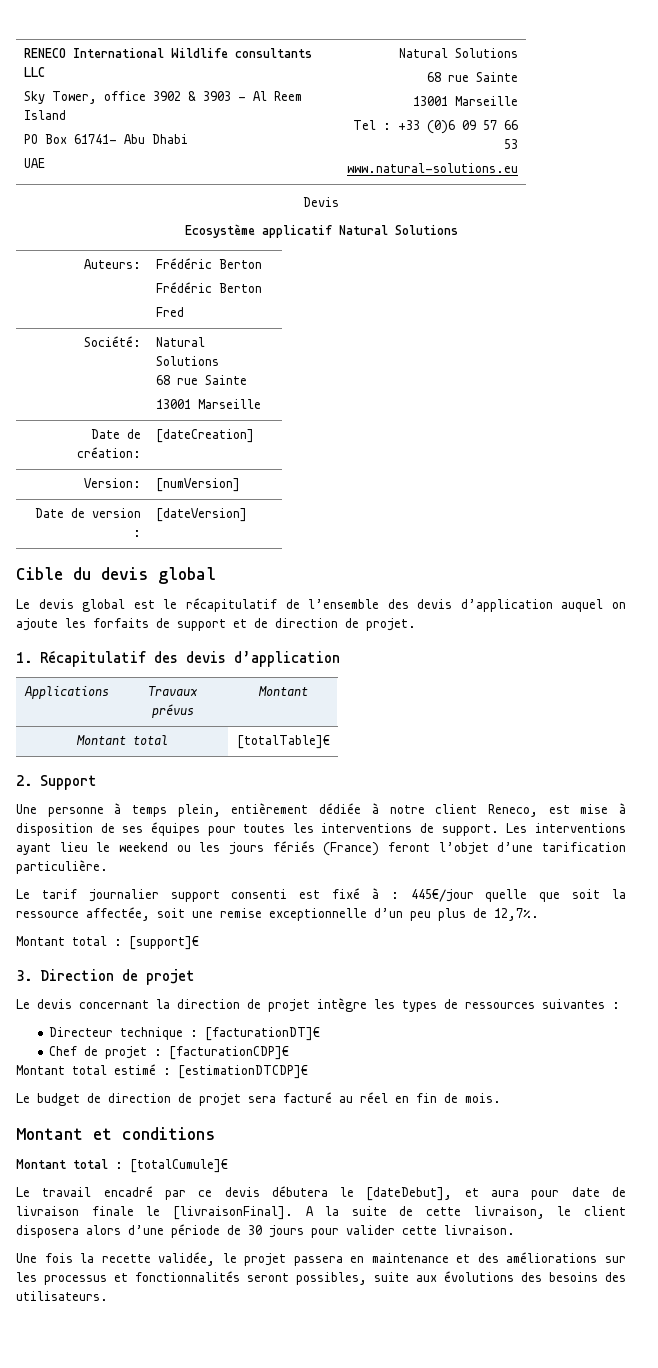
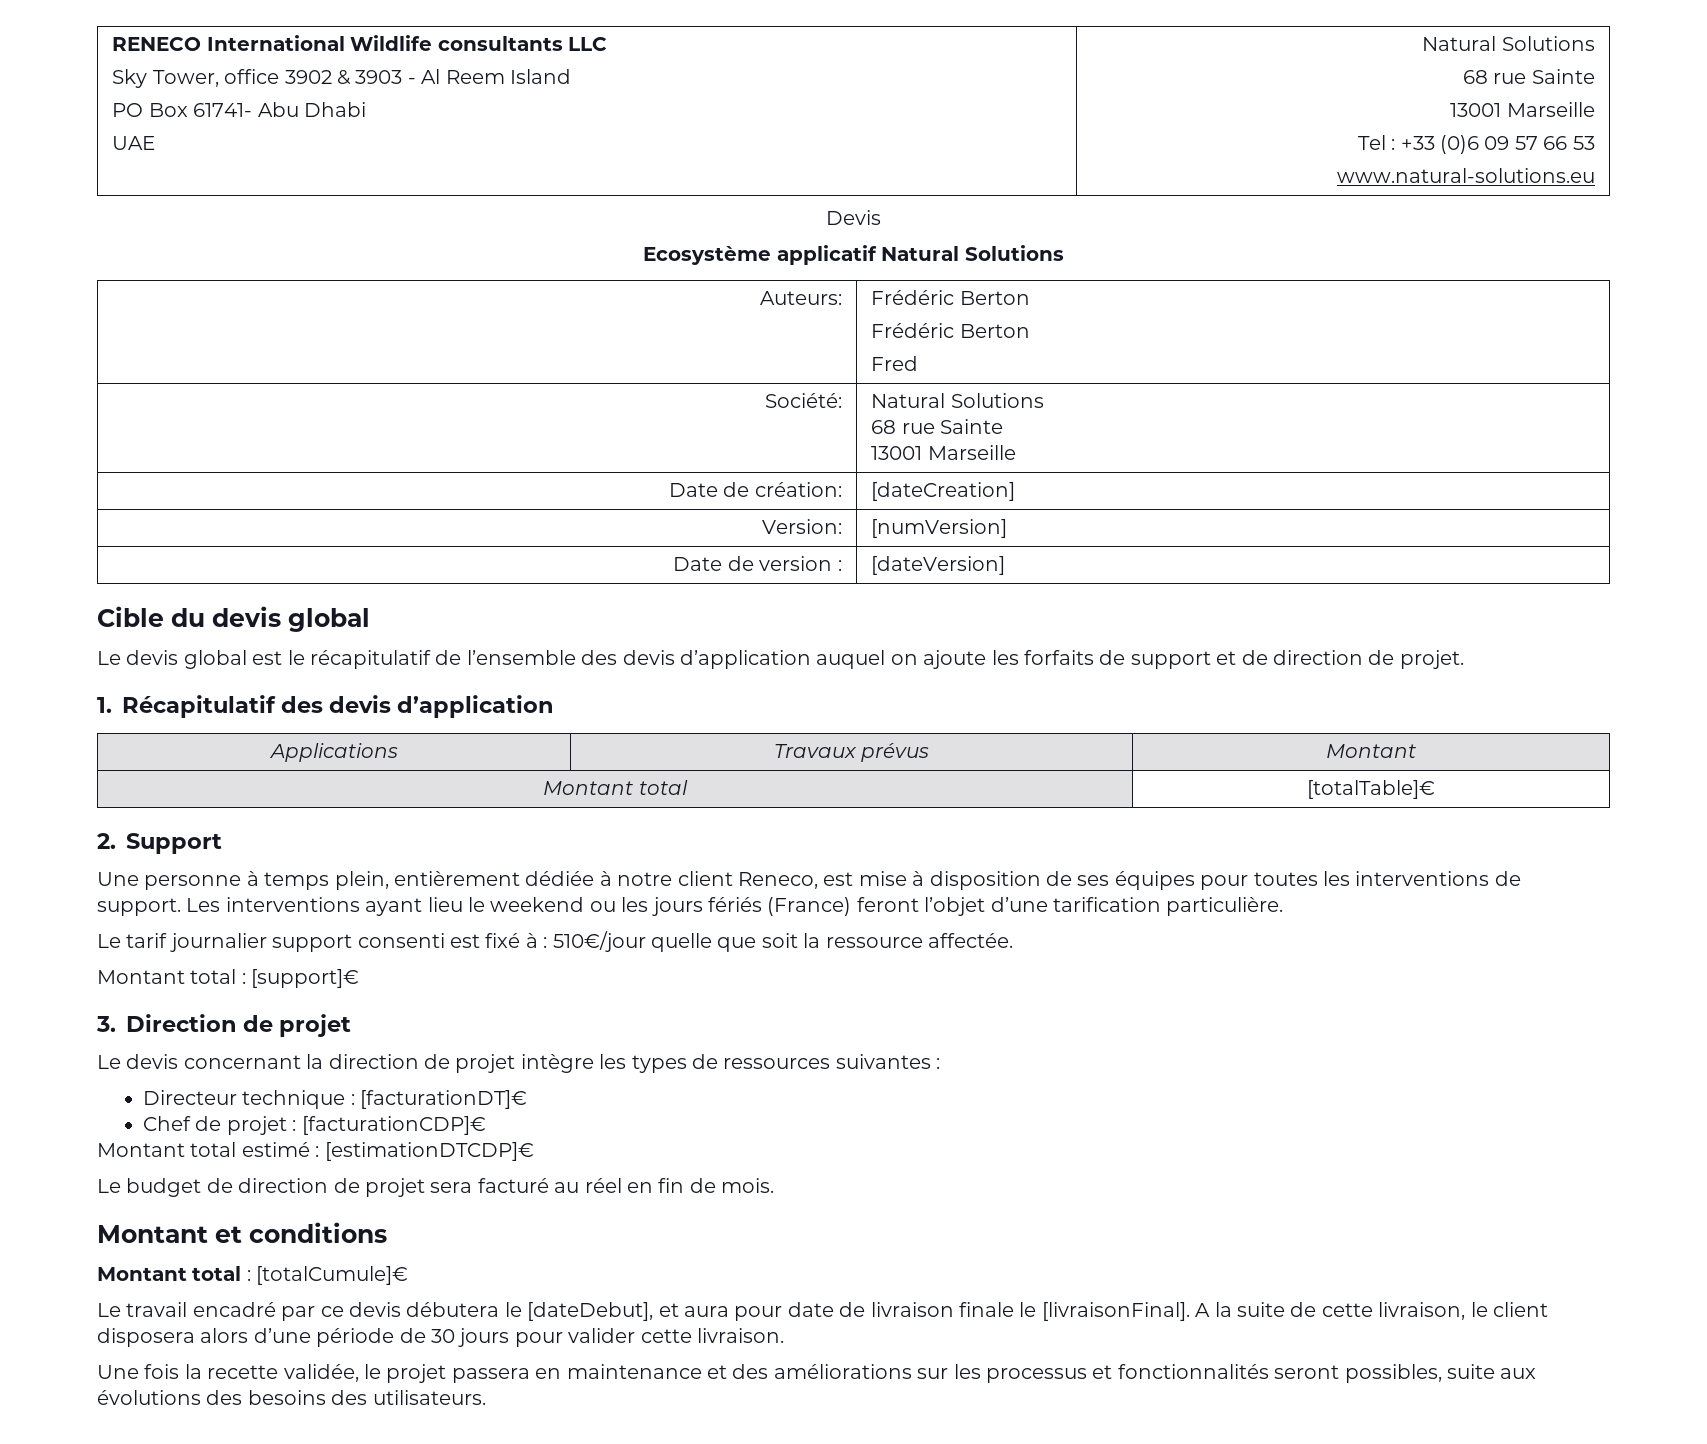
- Le tarif journalier support consenti est fixé à : 445€/jour quelle que soit la ressource affectée, soit une remise exceptionnelle d’un peu plus de 12,7%.
+ Le tarif journalier support consenti est fixé à : 510€/jour quelle que soit la ressource affectée.

